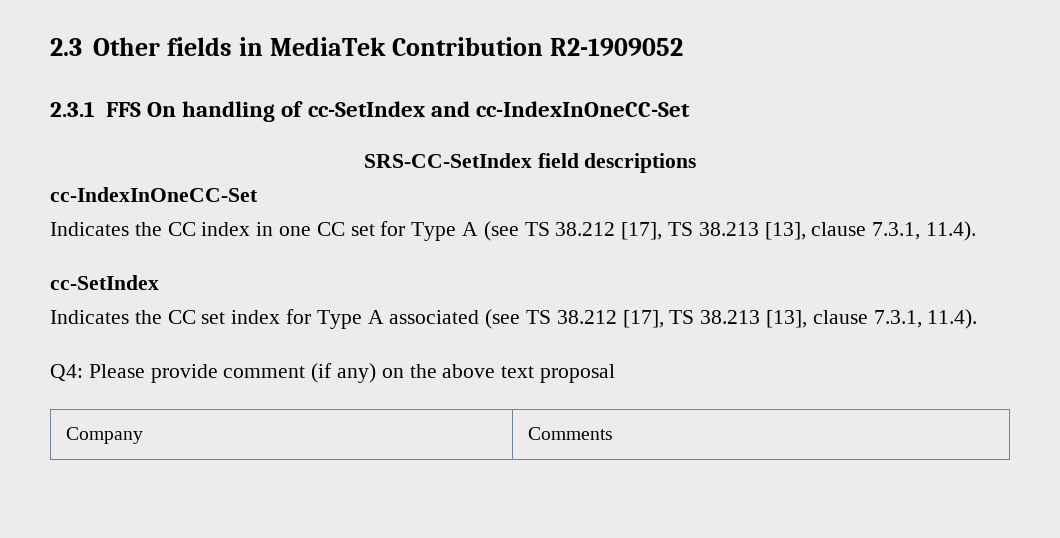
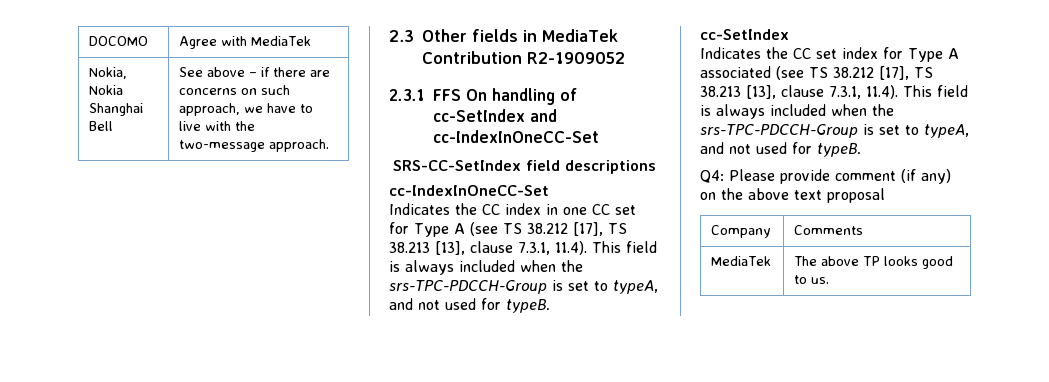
+ DOCOMO | Agree with MediaTek
+ Nokia, Nokia Shanghai Bell | See above – if there are concerns on such approach, we have to live with the two-message approach.
- Indicates the CC index in one CC set for Type A (see TS 38.212 [17], TS 38.213 [13], clause 7.3.1, 11.4).
+ Indicates the CC index in one CC set for Type A (see TS 38.212 [17], TS 38.213 [13], clause 7.3.1, 11.4). This field is always included when the srs-TPC-PDCCH-Group is set to typeA, and not used for typeB.
- Indicates the CC set index for Type A associated (see TS 38.212 [17], TS 38.213 [13], clause 7.3.1, 11.4).
+ Indicates the CC set index for Type A associated (see TS 38.212 [17], TS 38.213 [13], clause 7.3.1, 11.4). This field is always included when the srs-TPC-PDCCH-Group is set to typeA, and not used for typeB.
+ MediaTek | The above TP looks good to us.

